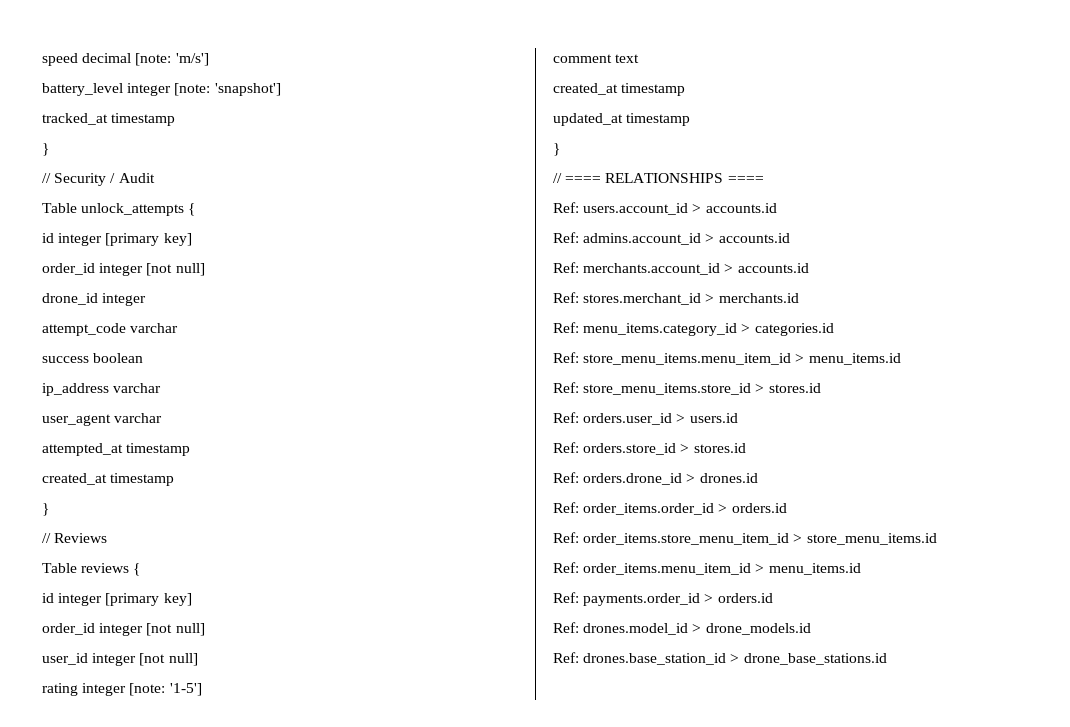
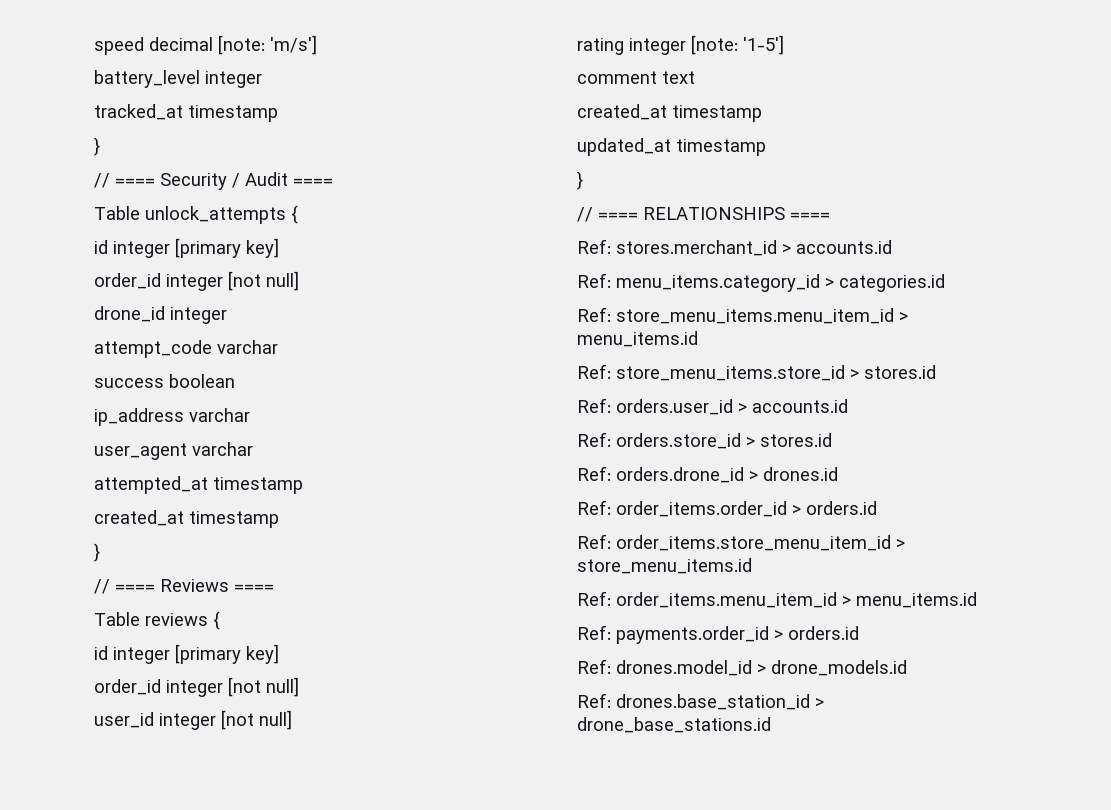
- battery_level integer [note: 'snapshot']
+ battery_level integer
- // Security / Audit
+ // ==== Security / Audit ====
- // Reviews
+ // ==== Reviews ====
- Ref: users.account_id > accounts.id
- Ref: admins.account_id > accounts.id
- Ref: merchants.account_id > accounts.id
- Ref: stores.merchant_id > merchants.id
+ Ref: stores.merchant_id > accounts.id
- Ref: orders.user_id > users.id
+ Ref: orders.user_id > accounts.id

